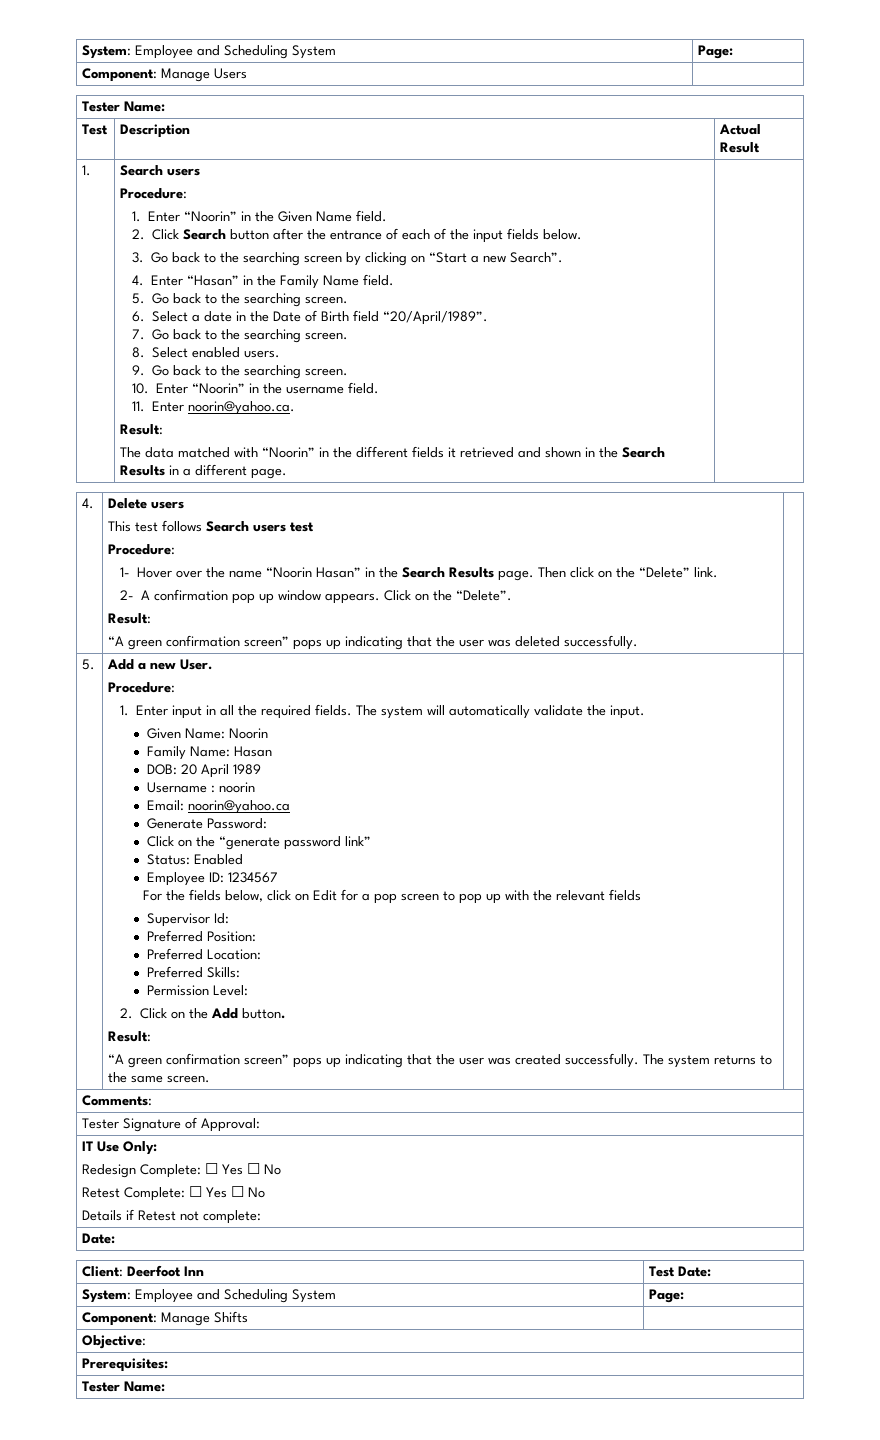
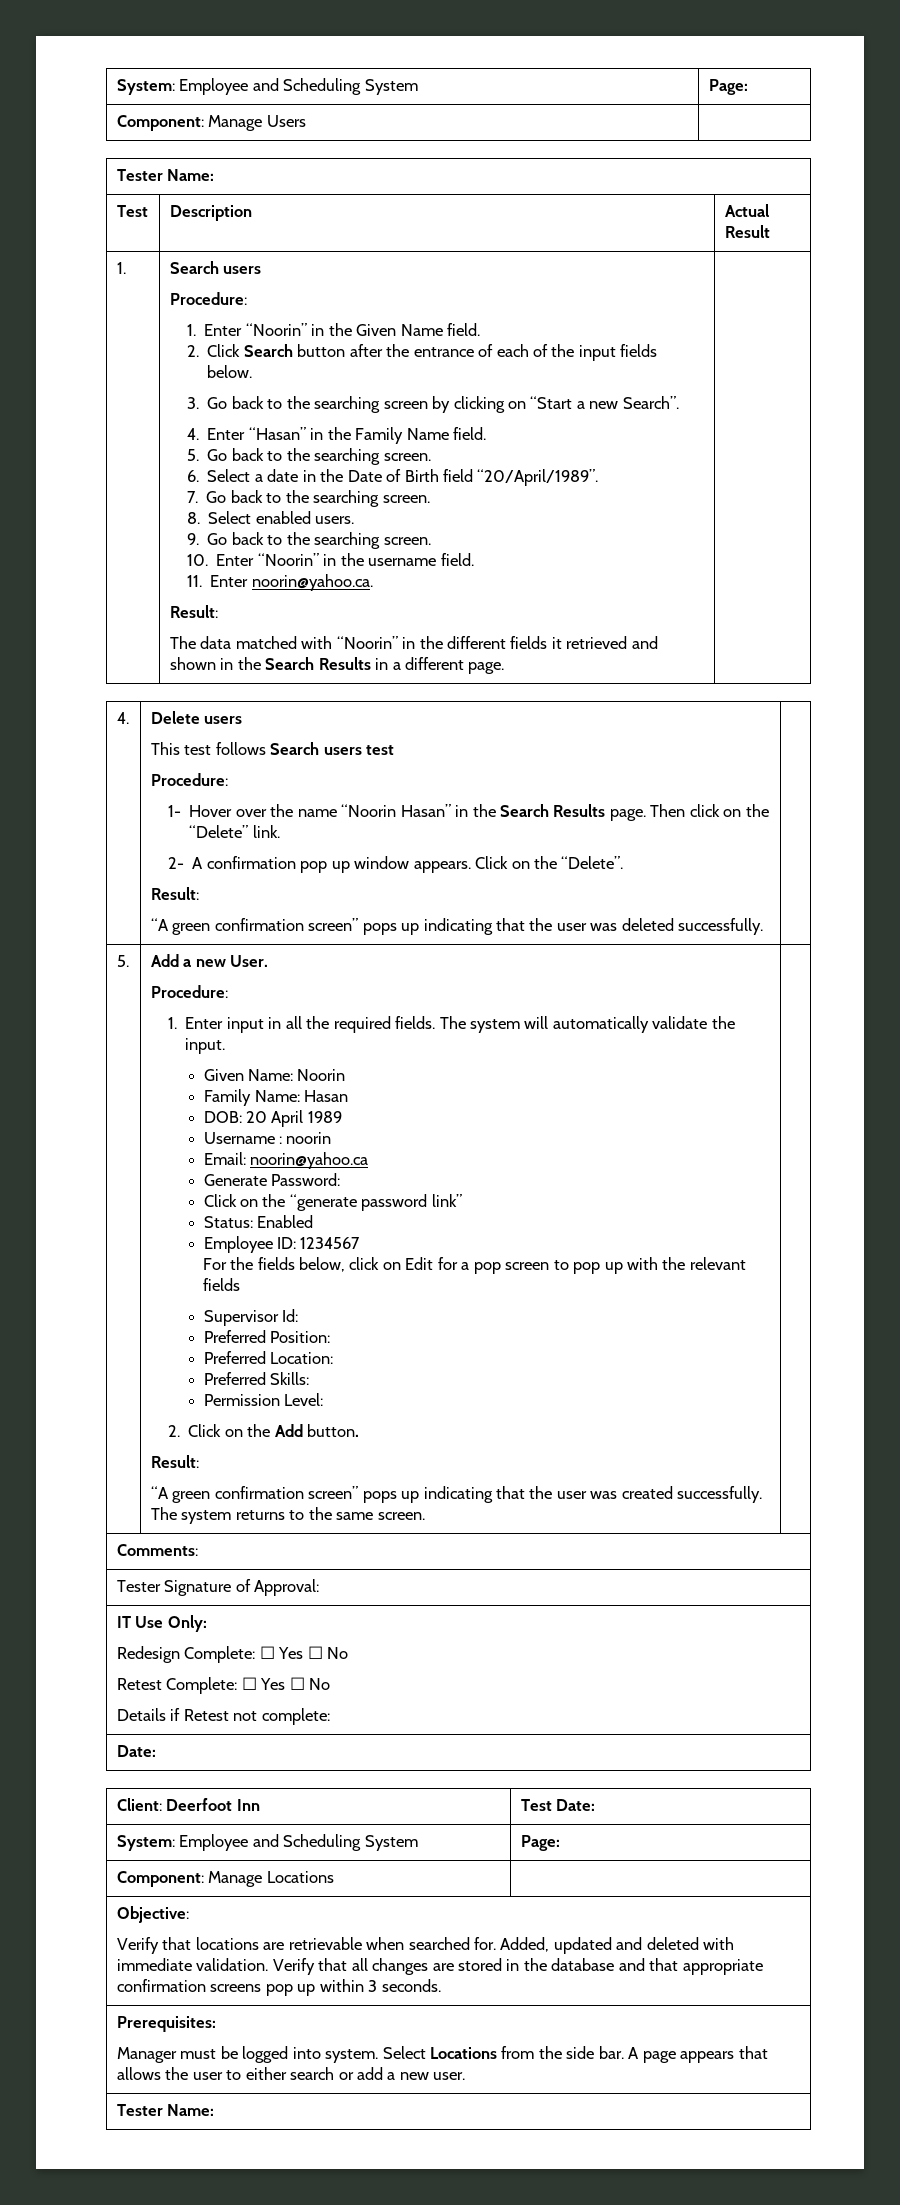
- Component: Manage Shifts |
+ Component: Manage Locations |
  Objective:
+ Verify that locations are retrievable when searched for. Added, updated and deleted with immediate validation. Verify that all changes are stored in the database and that appropriate confirmation screens pop up within 3 seconds.
  Prerequisites:
+ Manager must be logged into system. Select Locations from the side bar. A page appears that allows the user to either search or add a new user.

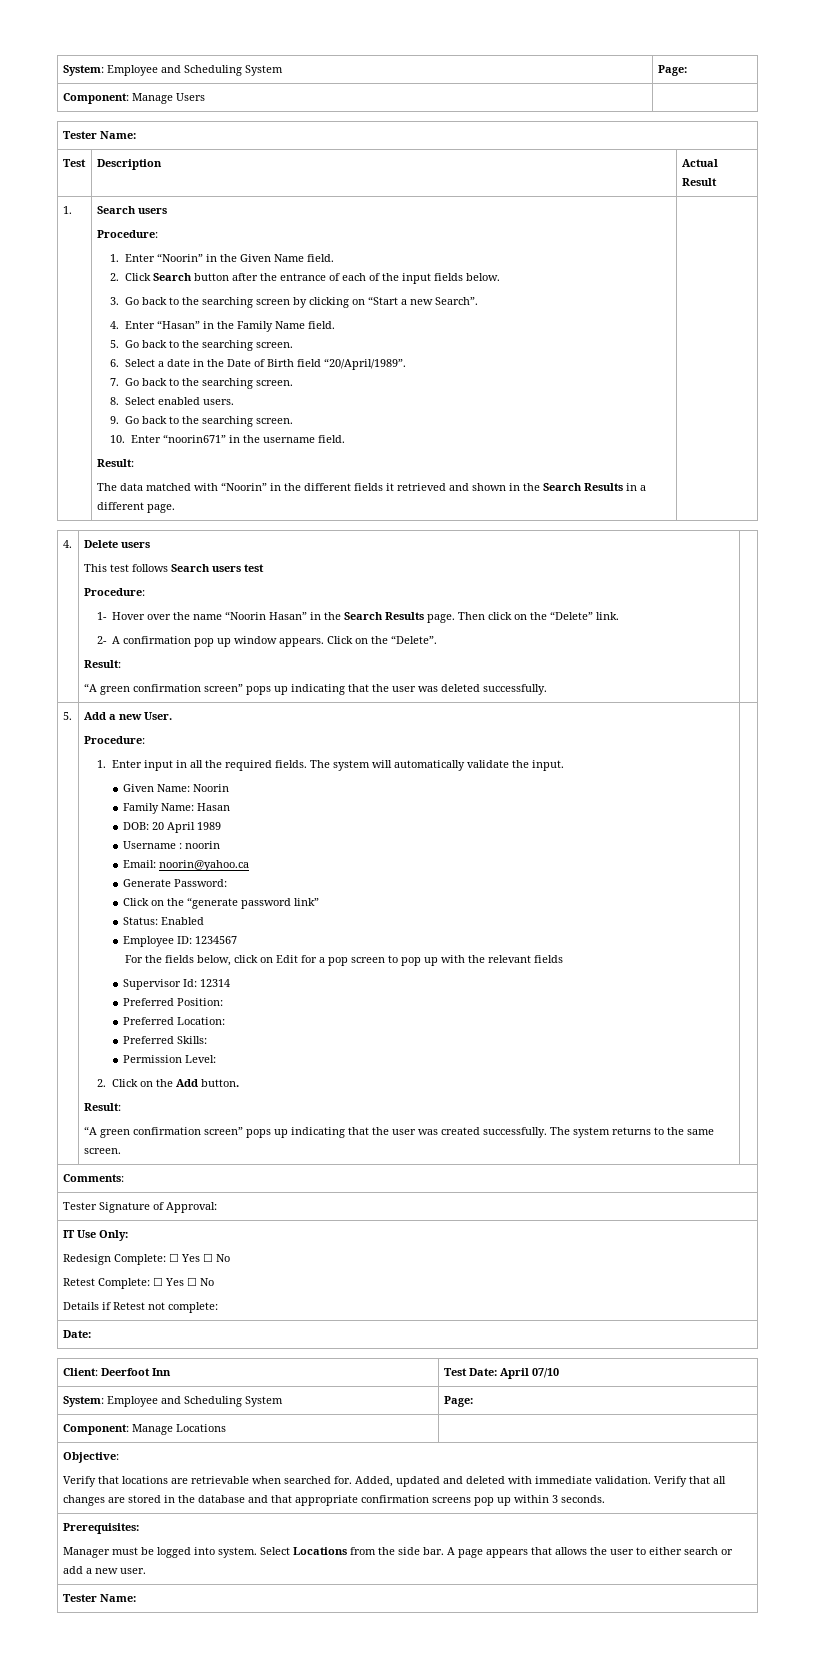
- 10. Enter “Noorin” in the username field.
+ 10. Enter “noorin671” in the username field.
- 11. Enter noorin@yahoo.ca.
- Supervisor Id:
+ Supervisor Id: 12314
- Client: Deerfoot Inn | Test Date:
+ Client: Deerfoot Inn | Test Date: April 07/10

